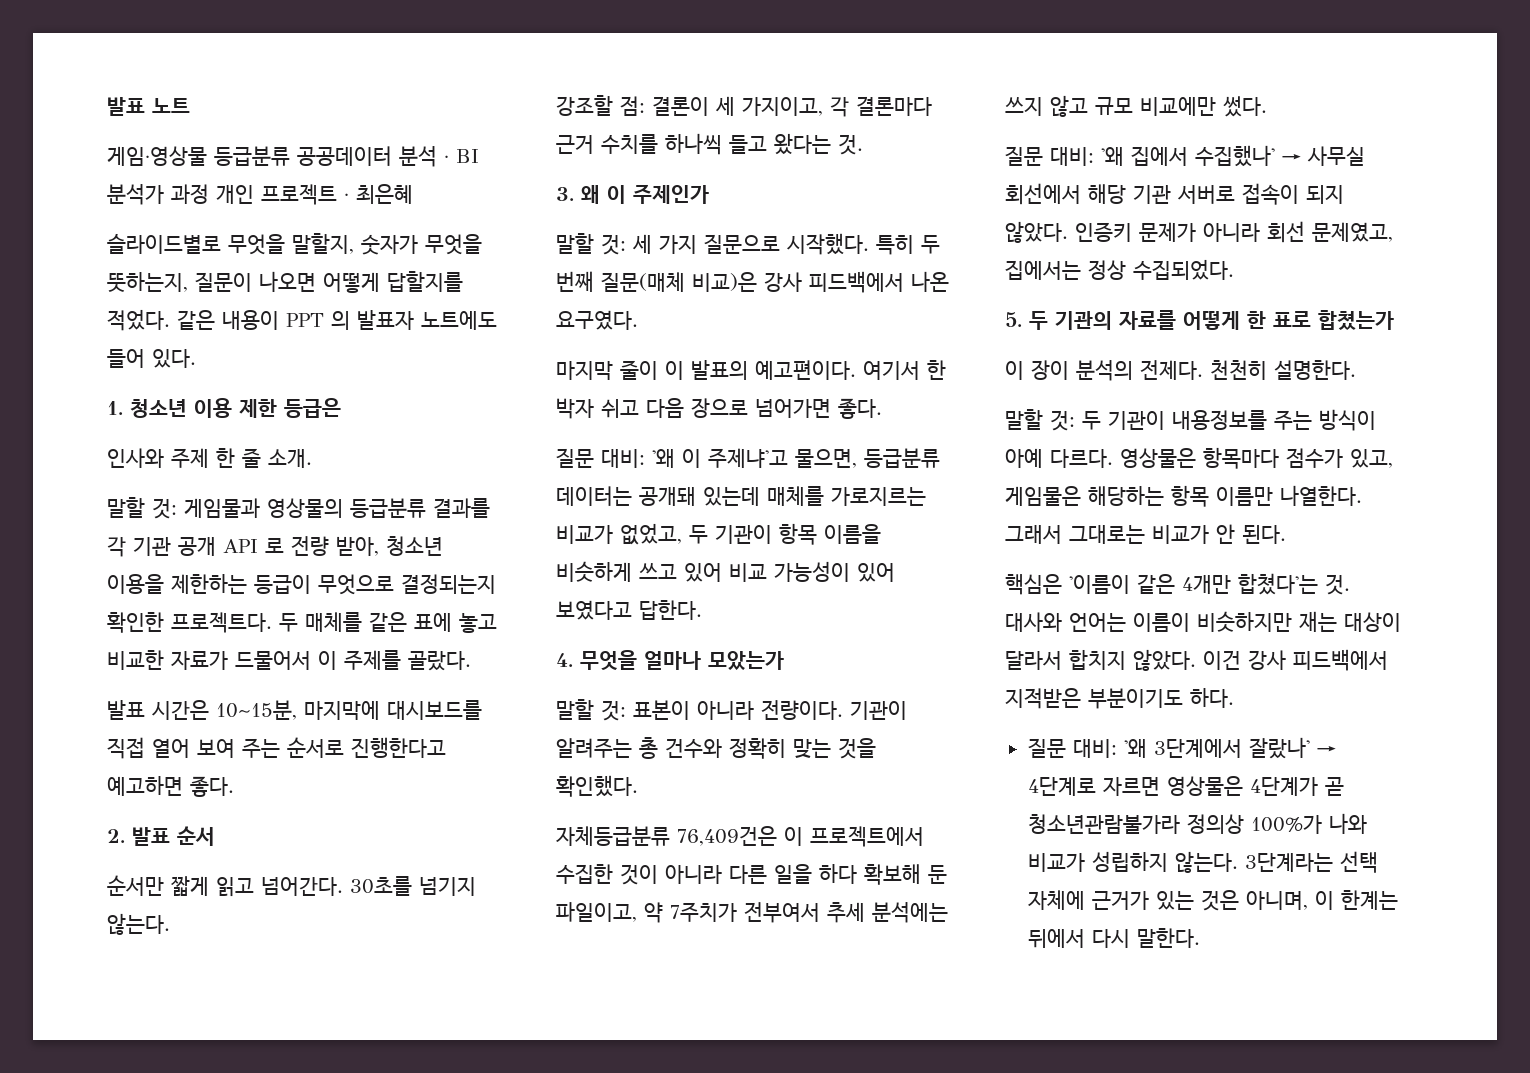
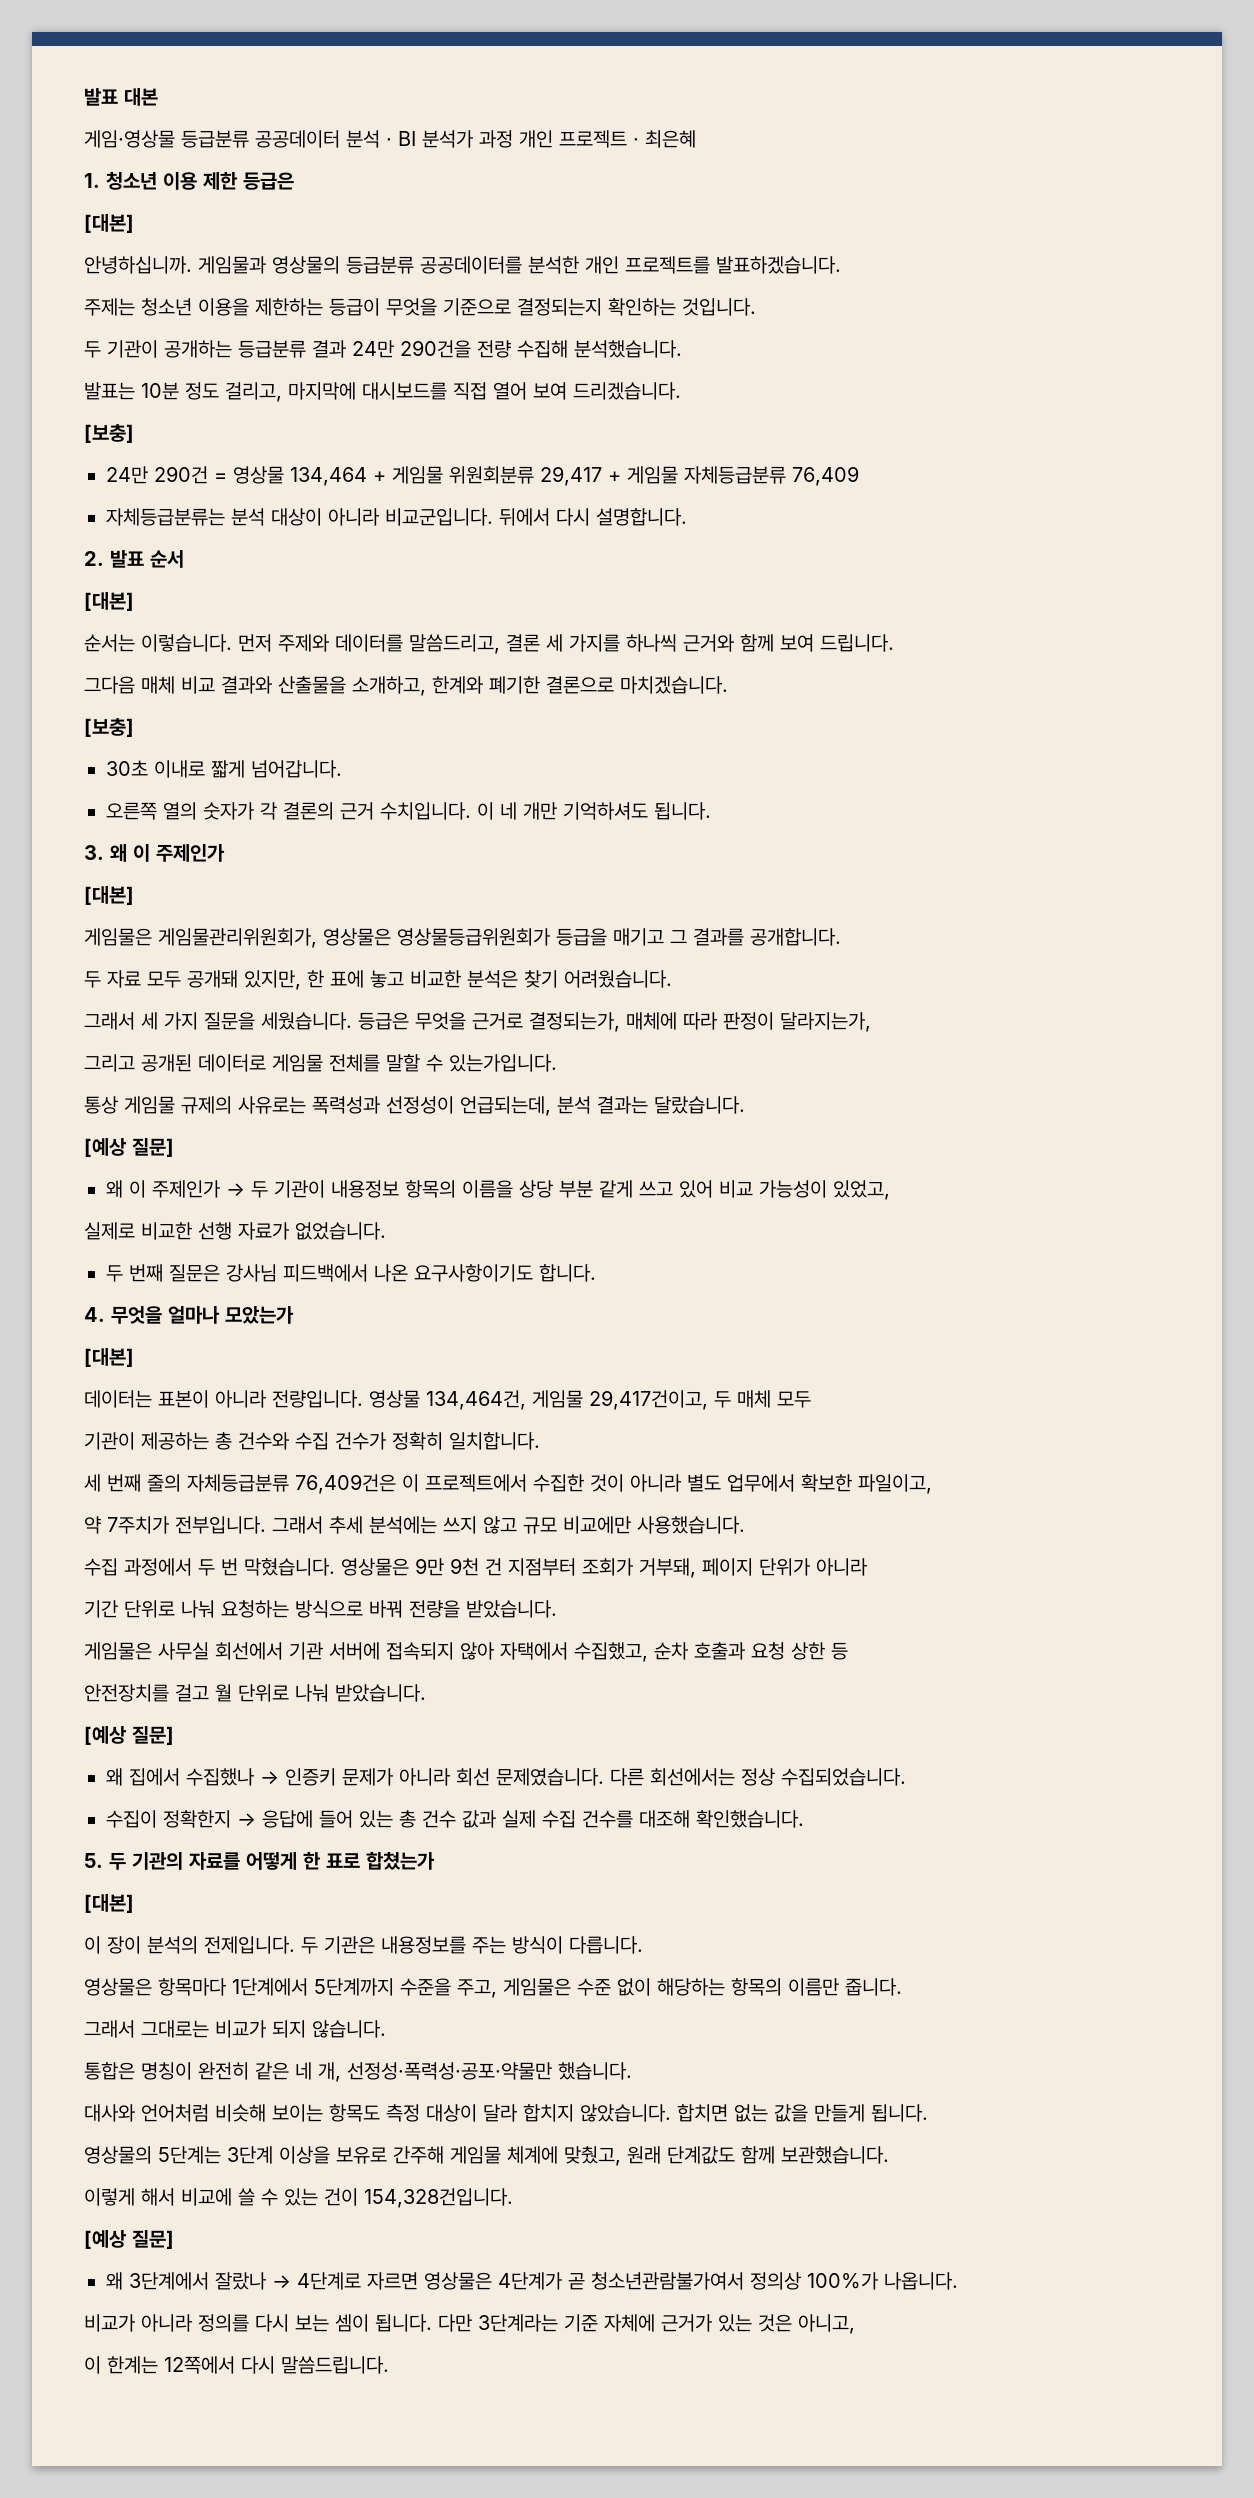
- 발표 노트
+ 발표 대본
- 슬라이드별로 무엇을 말할지, 숫자가 무엇을 뜻하는지, 질문이 나오면 어떻게 답할지를 적었다. 같은 내용이 PPT 의 발표자 노트에도 들어 있다.
  1. 청소년 이용 제한 등급은
- 인사와 주제 한 줄 소개.
- 말할 것: 게임물과 영상물의 등급분류 결과를 각 기관 공개 API 로 전량 받아, 청소년 이용을 제한하는 등급이 무엇으로 결정되는지 확인한 프로젝트다. 두 매체를 같은 표에 놓고 비교한 자료가 드물어서 이 주제를 골랐다.
- 발표 시간은 10~15분, 마지막에 대시보드를 직접 열어 보여 주는 순서로 진행한다고 예고하면 좋다.
+ [대본]
+ 안녕하십니까. 게임물과 영상물의 등급분류 공공데이터를 분석한 개인 프로젝트를 발표하겠습니다.
+ 주제는 청소년 이용을 제한하는 등급이 무엇을 기준으로 결정되는지 확인하는 것입니다.
+ 두 기관이 공개하는 등급분류 결과 24만 290건을 전량 수집해 분석했습니다.
+ 발표는 10분 정도 걸리고, 마지막에 대시보드를 직접 열어 보여 드리겠습니다.
+ [보충]
+ 24만 290건 = 영상물 134,464 + 게임물 위원회분류 29,417 + 게임물 자체등급분류 76,409
+ 자체등급분류는 분석 대상이 아니라 비교군입니다. 뒤에서 다시 설명합니다.
  2. 발표 순서
- 순서만 짧게 읽고 넘어간다. 30초를 넘기지 않는다.
- 강조할 점: 결론이 세 가지이고, 각 결론마다 근거 수치를 하나씩 들고 왔다는 것.
+ [대본]
+ 순서는 이렇습니다. 먼저 주제와 데이터를 말씀드리고, 결론 세 가지를 하나씩 근거와 함께 보여 드립니다.
+ 그다음 매체 비교 결과와 산출물을 소개하고, 한계와 폐기한 결론으로 마치겠습니다.
+ [보충]
+ 30초 이내로 짧게 넘어갑니다.
+ 오른쪽 열의 숫자가 각 결론의 근거 수치입니다. 이 네 개만 기억하셔도 됩니다.
  3. 왜 이 주제인가
- 말할 것: 세 가지 질문으로 시작했다. 특히 두 번째 질문(매체 비교)은 강사 피드백에서 나온 요구였다.
- 마지막 줄이 이 발표의 예고편이다. 여기서 한 박자 쉬고 다음 장으로 넘어가면 좋다.
- 질문 대비: '왜 이 주제냐'고 물으면, 등급분류 데이터는 공개돼 있는데 매체를 가로지르는 비교가 없었고, 두 기관이 항목 이름을 비슷하게 쓰고 있어 비교 가능성이 있어 보였다고 답한다.
+ [대본]
+ 게임물은 게임물관리위원회가, 영상물은 영상물등급위원회가 등급을 매기고 그 결과를 공개합니다.
+ 두 자료 모두 공개돼 있지만, 한 표에 놓고 비교한 분석은 찾기 어려웠습니다.
+ 그래서 세 가지 질문을 세웠습니다. 등급은 무엇을 근거로 결정되는가, 매체에 따라 판정이 달라지는가,
+ 그리고 공개된 데이터로 게임물 전체를 말할 수 있는가입니다.
+ 통상 게임물 규제의 사유로는 폭력성과 선정성이 언급되는데, 분석 결과는 달랐습니다.
+ [예상 질문]
+ 왜 이 주제인가 → 두 기관이 내용정보 항목의 이름을 상당 부분 같게 쓰고 있어 비교 가능성이 있었고,
+ 실제로 비교한 선행 자료가 없었습니다.
+ 두 번째 질문은 강사님 피드백에서 나온 요구사항이기도 합니다.
  4. 무엇을 얼마나 모았는가
- 말할 것: 표본이 아니라 전량이다. 기관이 알려주는 총 건수와 정확히 맞는 것을 확인했다.
- 자체등급분류 76,409건은 이 프로젝트에서 수집한 것이 아니라 다른 일을 하다 확보해 둔 파일이고, 약 7주치가 전부여서 추세 분석에는 쓰지 않고 규모 비교에만 썼다.
- 질문 대비: '왜 집에서 수집했나' → 사무실 회선에서 해당 기관 서버로 접속이 되지 않았다. 인증키 문제가 아니라 회선 문제였고, 집에서는 정상 수집되었다.
+ [대본]
+ 데이터는 표본이 아니라 전량입니다. 영상물 134,464건, 게임물 29,417건이고, 두 매체 모두
+ 기관이 제공하는 총 건수와 수집 건수가 정확히 일치합니다.
+ 세 번째 줄의 자체등급분류 76,409건은 이 프로젝트에서 수집한 것이 아니라 별도 업무에서 확보한 파일이고,
+ 약 7주치가 전부입니다. 그래서 추세 분석에는 쓰지 않고 규모 비교에만 사용했습니다.
+ 수집 과정에서 두 번 막혔습니다. 영상물은 9만 9천 건 지점부터 조회가 거부돼, 페이지 단위가 아니라
+ 기간 단위로 나눠 요청하는 방식으로 바꿔 전량을 받았습니다.
+ 게임물은 사무실 회선에서 기관 서버에 접속되지 않아 자택에서 수집했고, 순차 호출과 요청 상한 등
+ 안전장치를 걸고 월 단위로 나눠 받았습니다.
+ [예상 질문]
+ 왜 집에서 수집했나 → 인증키 문제가 아니라 회선 문제였습니다. 다른 회선에서는 정상 수집되었습니다.
+ 수집이 정확한지 → 응답에 들어 있는 총 건수 값과 실제 수집 건수를 대조해 확인했습니다.
  5. 두 기관의 자료를 어떻게 한 표로 합쳤는가
+ [대본]
- 이 장이 분석의 전제다. 천천히 설명한다.
- 말할 것: 두 기관이 내용정보를 주는 방식이 아예 다르다. 영상물은 항목마다 점수가 있고, 게임물은 해당하는 항목 이름만 나열한다. 그래서 그대로는 비교가 안 된다.
- 핵심은 '이름이 같은 4개만 합쳤다'는 것. 대사와 언어는 이름이 비슷하지만 재는 대상이 달라서 합치지 않았다. 이건 강사 피드백에서 지적받은 부분이기도 하다.
- 질문 대비: '왜 3단계에서 잘랐나' → 4단계로 자르면 영상물은 4단계가 곧 청소년관람불가라 정의상 100%가 나와 비교가 성립하지 않는다. 3단계라는 선택 자체에 근거가 있는 것은 아니며, 이 한계는 뒤에서 다시 말한다.
+ 이 장이 분석의 전제입니다. 두 기관은 내용정보를 주는 방식이 다릅니다.
+ 영상물은 항목마다 1단계에서 5단계까지 수준을 주고, 게임물은 수준 없이 해당하는 항목의 이름만 줍니다.
+ 그래서 그대로는 비교가 되지 않습니다.
+ 통합은 명칭이 완전히 같은 네 개, 선정성·폭력성·공포·약물만 했습니다.
+ 대사와 언어처럼 비슷해 보이는 항목도 측정 대상이 달라 합치지 않았습니다. 합치면 없는 값을 만들게 됩니다.
+ 영상물의 5단계는 3단계 이상을 보유로 간주해 게임물 체계에 맞췄고, 원래 단계값도 함께 보관했습니다.
+ 이렇게 해서 비교에 쓸 수 있는 건이 154,328건입니다.
+ [예상 질문]
+ 왜 3단계에서 잘랐나 → 4단계로 자르면 영상물은 4단계가 곧 청소년관람불가여서 정의상 100%가 나옵니다.
+ 비교가 아니라 정의를 다시 보는 셈이 됩니다. 다만 3단계라는 기준 자체에 근거가 있는 것은 아니고,
+ 이 한계는 12쪽에서 다시 말씀드립니다.

